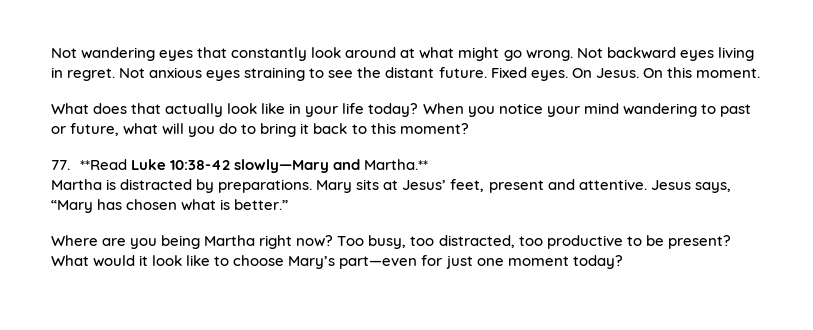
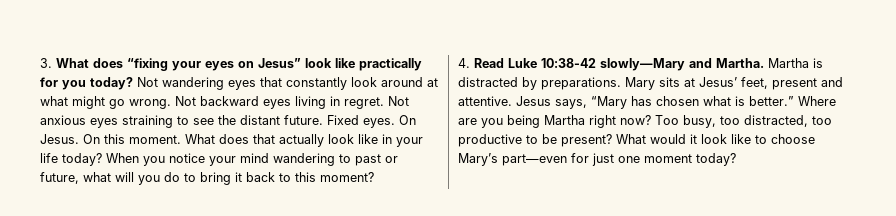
+ 3. What does “fixing your eyes on Jesus” look like practically for you today?
- On this moment.
- What does that actually look like in your life today?
+ On this moment. What does that actually look like in your life today?
- 77. **Read Luke 10:38-42 slowly—Mary and Martha.**
- Martha is distracted by preparations.
+ 4. Read Luke 10:38-42 slowly—Mary and Martha. Martha is distracted by preparations.
- Jesus says, “Mary has chosen what is better.”
- Where are you being Martha right now?
+ Jesus says, “Mary has chosen what is better.” Where are you being Martha right now?

